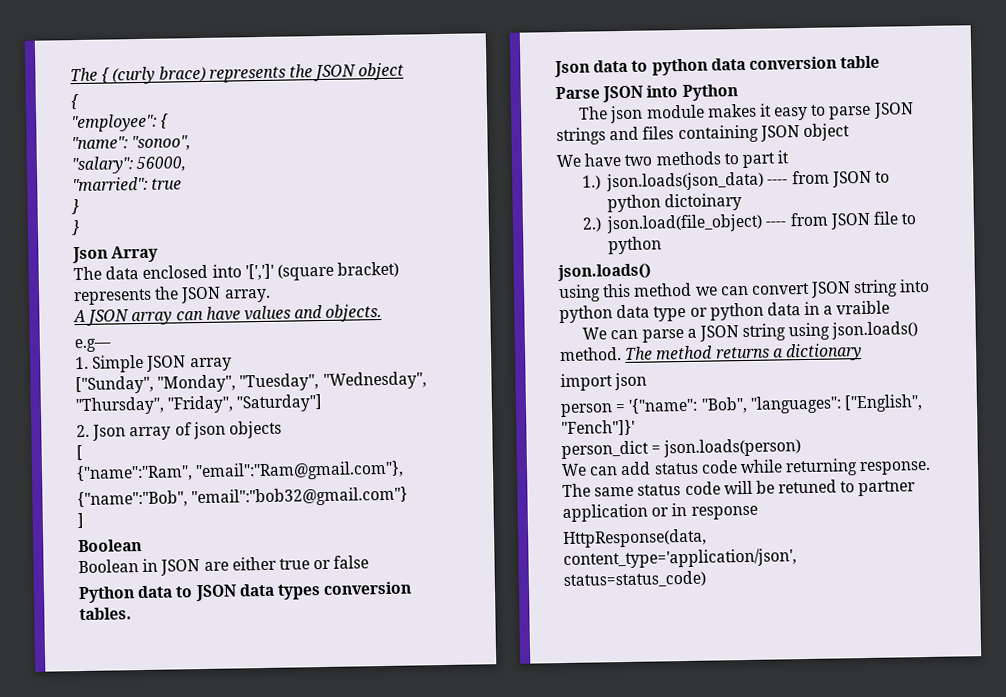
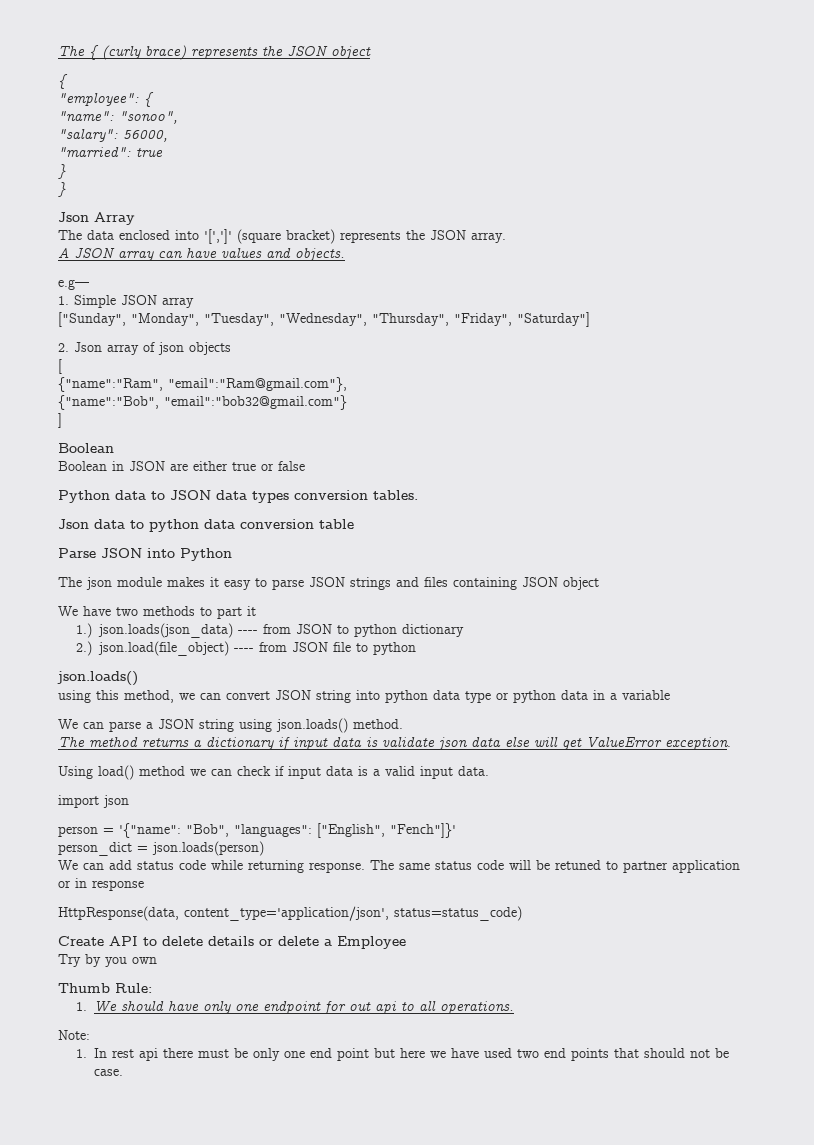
- 1.) json.loads(json_data) ---- from JSON to python dictoinary
+ 1.) json.loads(json_data) ---- from JSON to python dictionary
- using this method we can convert JSON string into python data type or python data in a vraible
+ using this method, we can convert JSON string into python data type or python data in a variable
- We can parse a JSON string using json.loads() method. The method returns a dictionary
+ We can parse a JSON string using json.loads() method.
+ The method returns a dictionary if input data is validate json data else will get ValueError exception.
+ Using load() method we can check if input data is a valid input data.
+ Create API to delete details or delete a Employee
+ Try by you own
+ Thumb Rule:
+ 1. We should have only one endpoint for out api to all operations.
+ Note:
+ 1. In rest api there must be only one end point but here we have used two end points that should not be case.

